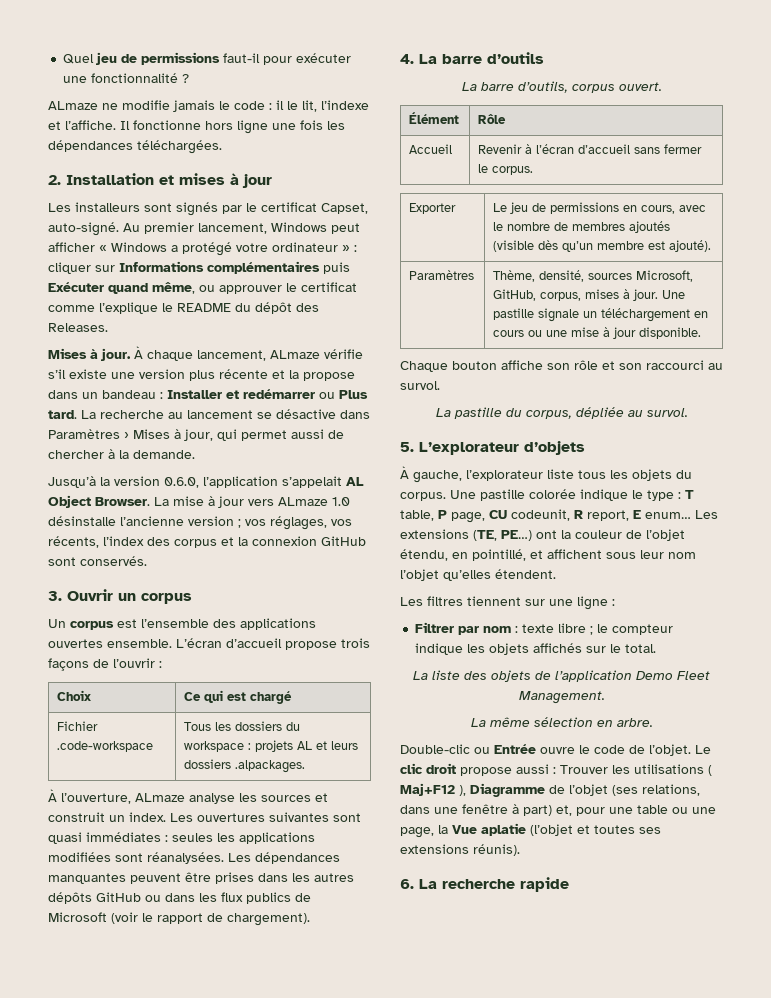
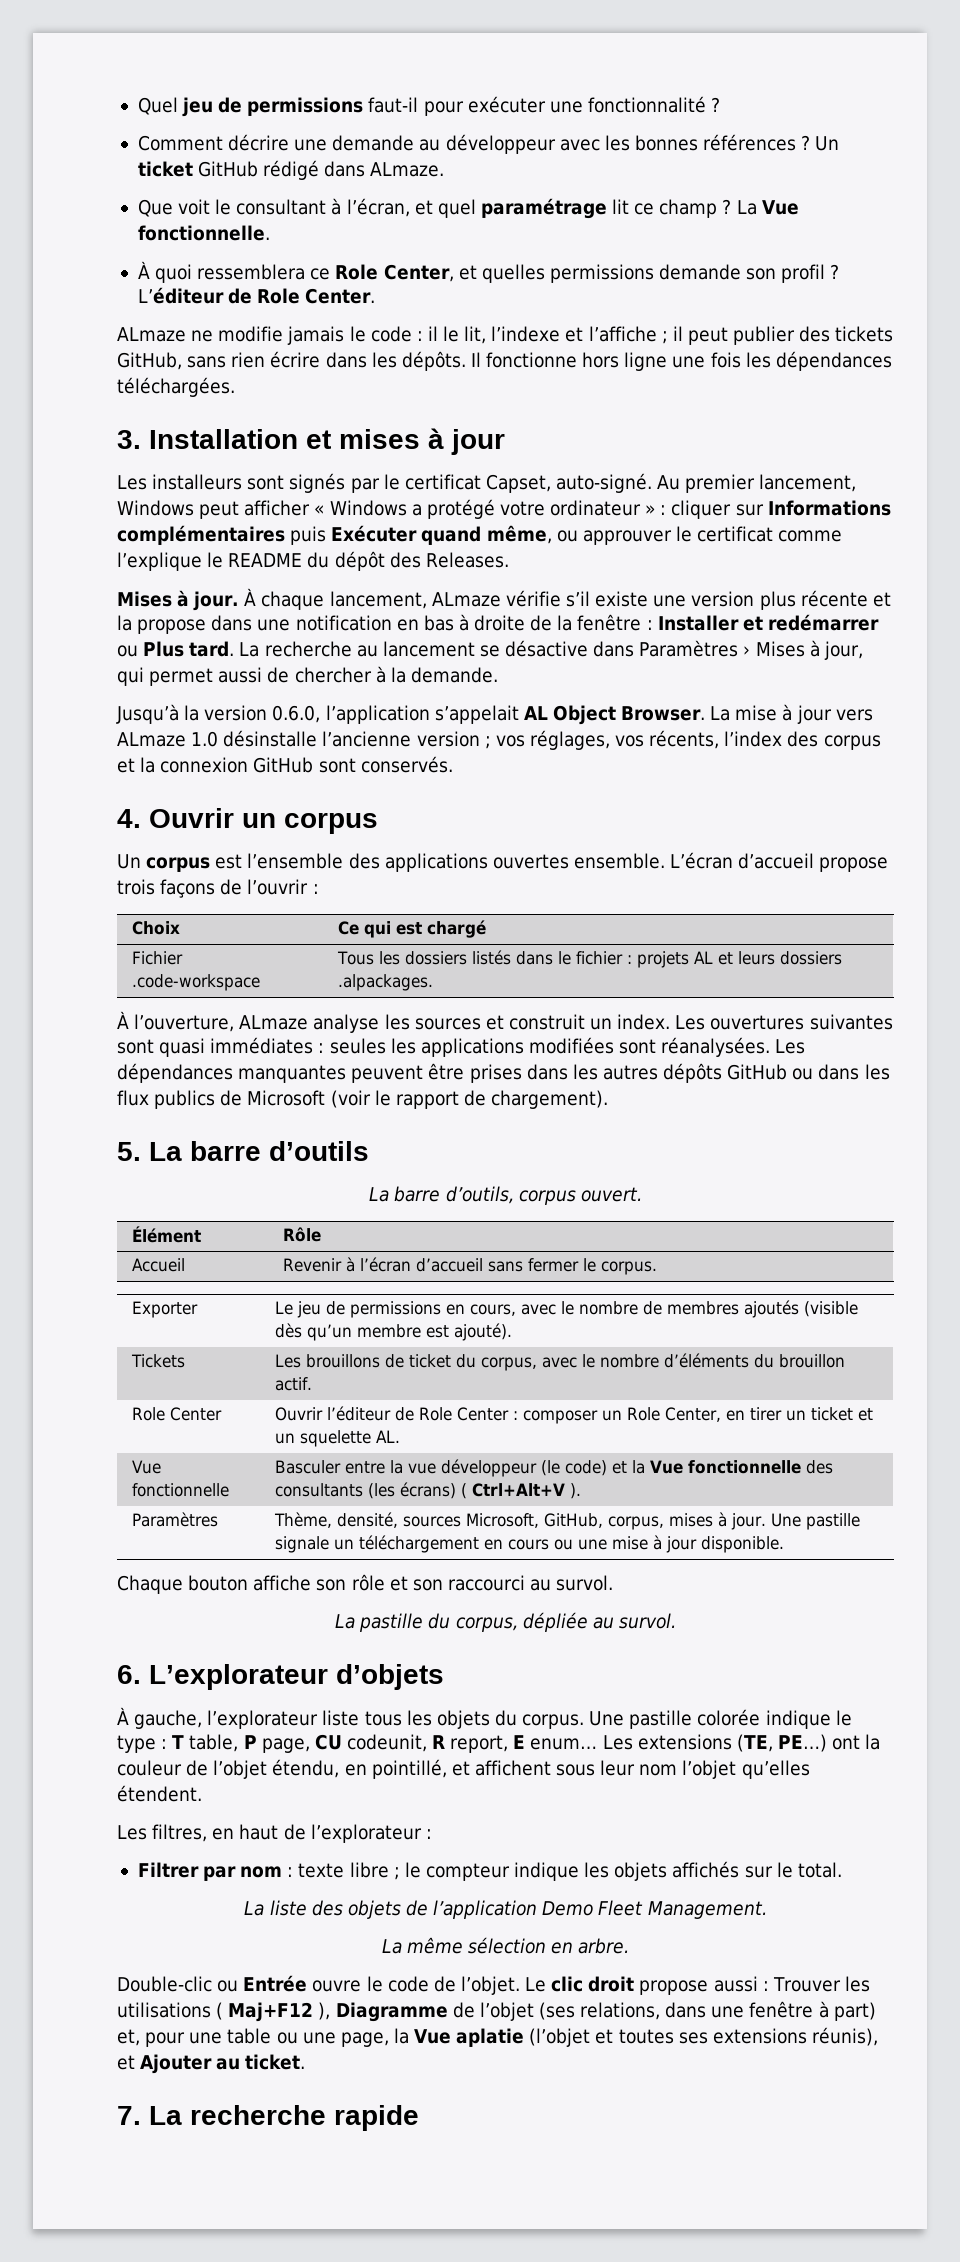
+ Comment décrire une demande au développeur avec les bonnes références ? Un ticket GitHub rédigé dans ALmaze.
+ Que voit le consultant à l’écran, et quel paramétrage lit ce champ ? La Vue fonctionnelle.
+ À quoi ressemblera ce Role Center, et quelles permissions demande son profil ? L’éditeur de Role Center.
- ALmaze ne modifie jamais le code : il le lit, l’indexe et l’affiche.
+ ALmaze ne modifie jamais le code : il le lit, l’indexe et l’affiche ; il peut publier des tickets GitHub, sans rien écrire dans les dépôts.
- 2. Installation et mises à jour
+ 3. Installation et mises à jour
- À chaque lancement, ALmaze vérifie s’il existe une version plus récente et la propose dans un bandeau : Installer et redémarrer ou Plus tard.
+ À chaque lancement, ALmaze vérifie s’il existe une version plus récente et la propose dans une notification en bas à droite de la fenêtre : Installer et redémarrer ou Plus tard.
- 3. Ouvrir un corpus
+ 4. Ouvrir un corpus
- Fichier .code-workspace | Tous les dossiers du workspace : projets AL et leurs dossiers .alpackages.
+ Fichier .code-workspace | Tous les dossiers listés dans le fichier : projets AL et leurs dossiers .alpackages.
- 4. La barre d’outils
+ 5. La barre d’outils
+ Tickets | Les brouillons de ticket du corpus, avec le nombre d’éléments du brouillon actif.
+ Role Center | Ouvrir l’éditeur de Role Center : composer un Role Center, en tirer un ticket et un squelette AL.
+ Vue fonctionnelle | Basculer entre la vue développeur (le code) et la Vue fonctionnelle des consultants (les écrans) ( Ctrl+Alt+V ).
- 5. L’explorateur d’objets
+ 6. L’explorateur d’objets
- Les filtres tiennent sur une ligne :
+ Les filtres, en haut de l’explorateur :
- Le clic droit propose aussi : Trouver les utilisations ( Maj+F12 ), Diagramme de l’objet (ses relations, dans une fenêtre à part) et, pour une table ou une page, la Vue aplatie (l’objet et toutes ses extensions réunis).
- 6. La recherche rapide
+ Le clic droit propose aussi : Trouver les utilisations ( Maj+F12 ), Diagramme de l’objet (ses relations, dans une fenêtre à part) et, pour une table ou une page, la Vue aplatie (l’objet et toutes ses extensions réunis), et Ajouter au ticket.
+ 7. La recherche rapide

